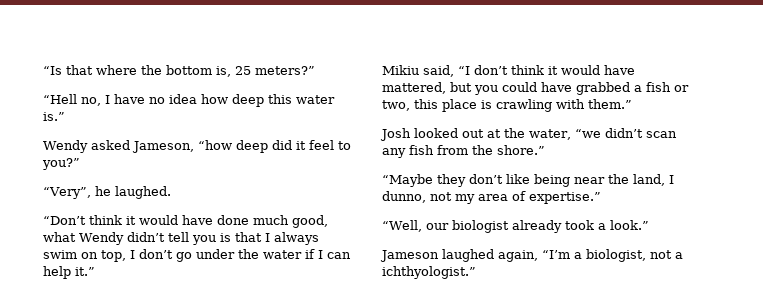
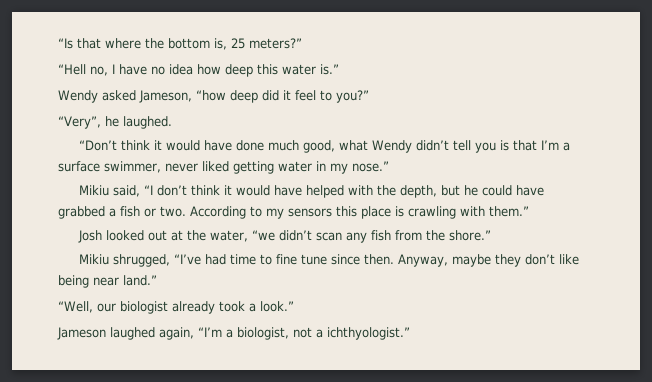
- “Don’t think it would have done much good, what Wendy didn’t tell you is that I always swim on top, I don’t go under the water if I can help it.”
+ “Don’t think it would have done much good, what Wendy didn’t tell you is that I’m a surface swimmer, never liked getting water in my nose.”
- Mikiu said, “I don’t think it would have mattered, but you could have grabbed a fish or two, this place is crawling with them.”
+ Mikiu said, “I don’t think it would have helped with the depth, but he could have grabbed a fish or two. According to my sensors this place is crawling with them.”
- “Maybe they don’t like being near the land, I dunno, not my area of expertise.”
+ Mikiu shrugged, “I’ve had time to fine tune since then. Anyway, maybe they don’t like being near land.”

